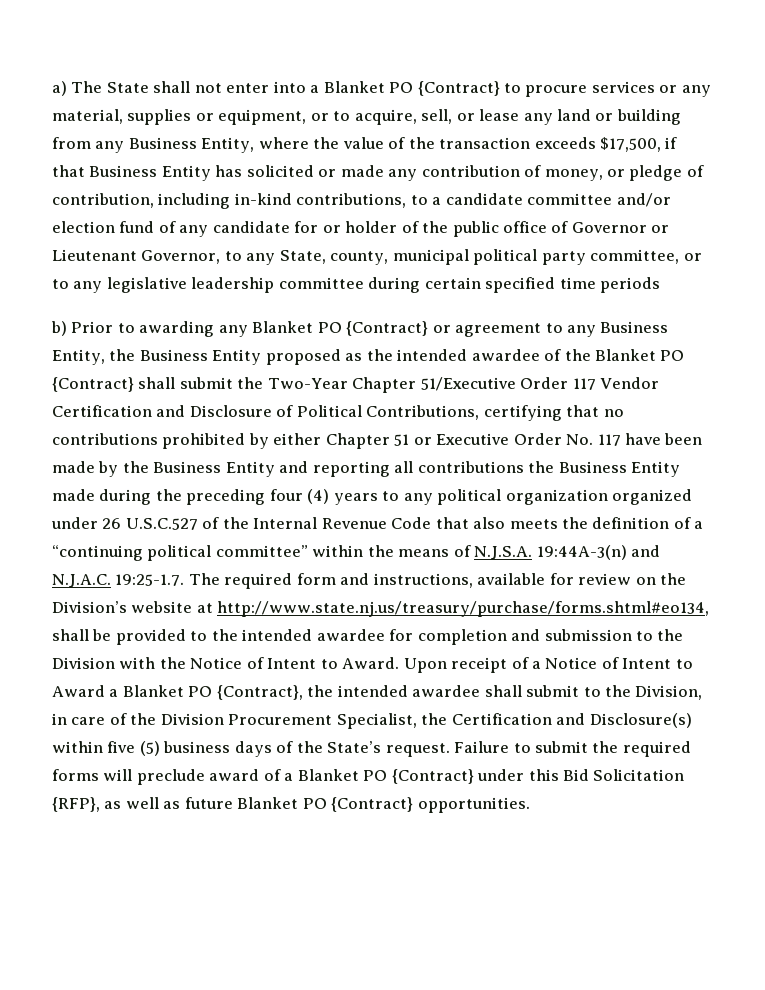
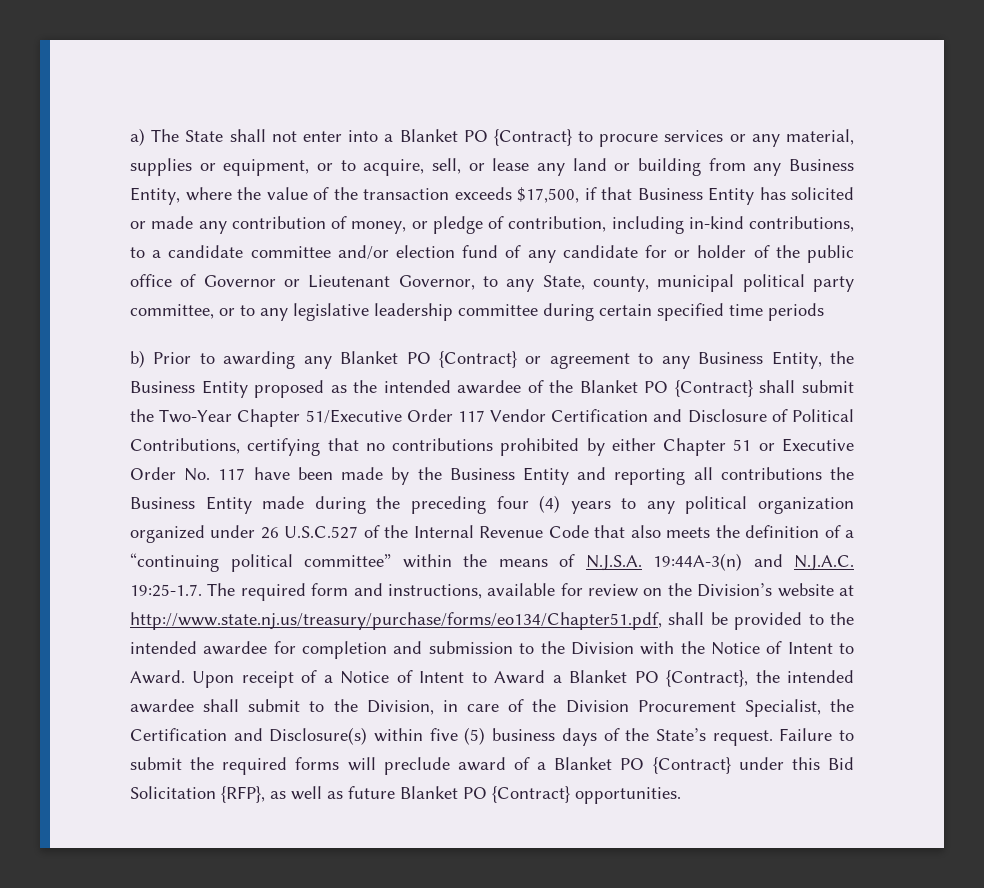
- b) Prior to awarding any Blanket PO {Contract} or agreement to any Business Entity, the Business Entity proposed as the intended awardee of the Blanket PO {Contract} shall submit the Two-Year Chapter 51/Executive Order 117 Vendor Certification and Disclosure of Political Contributions, certifying that no contributions prohibited by either Chapter 51 or Executive Order No. 117 have been made by the Business Entity and reporting all contributions the Business Entity made during the preceding four (4) years to any political organization organized under 26 U.S.C.527 of the Internal Revenue Code that also meets the definition of a “continuing political committee” within the means of N.J.S.A. 19:44A-3(n) and N.J.A.C. 19:25-1.7. The required form and instructions, available for review on the Division’s website at http://www.state.nj.us/treasury/purchase/forms.shtml#eo134, shall be provided to the intended awardee for completion and submission to the Division with the Notice of Intent to Award.
+ b) Prior to awarding any Blanket PO {Contract} or agreement to any Business Entity, the Business Entity proposed as the intended awardee of the Blanket PO {Contract} shall submit the Two-Year Chapter 51/Executive Order 117 Vendor Certification and Disclosure of Political Contributions, certifying that no contributions prohibited by either Chapter 51 or Executive Order No. 117 have been made by the Business Entity and reporting all contributions the Business Entity made during the preceding four (4) years to any political organization organized under 26 U.S.C.527 of the Internal Revenue Code that also meets the definition of a “continuing political committee” within the means of N.J.S.A. 19:44A-3(n) and N.J.A.C. 19:25-1.7. The required form and instructions, available for review on the Division’s website at http://www.state.nj.us/treasury/purchase/forms/eo134/Chapter51.pdf, shall be provided to the intended awardee for completion and submission to the Division with the Notice of Intent to Award.

